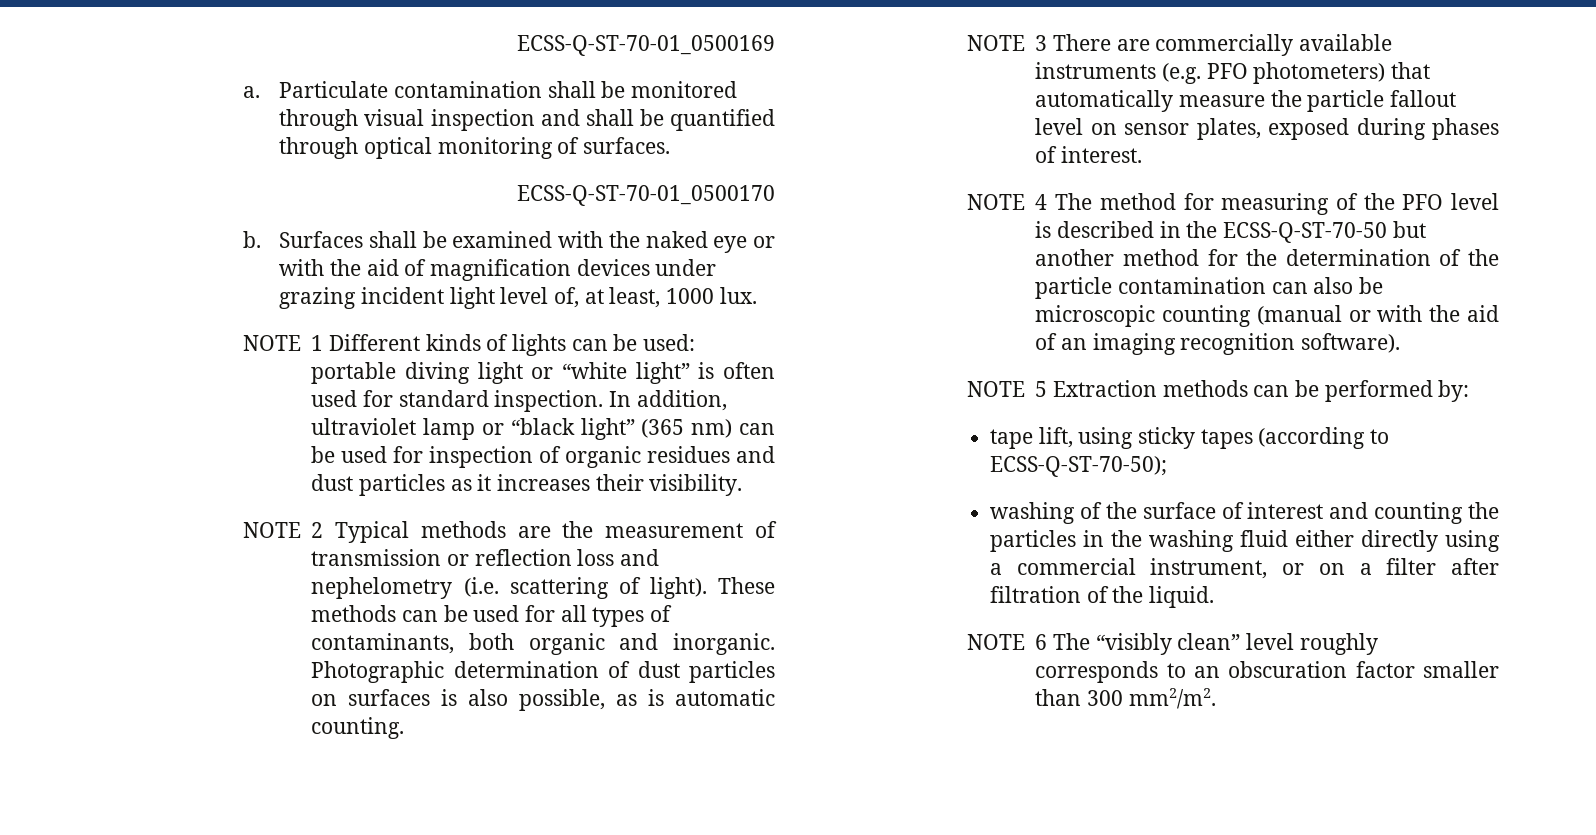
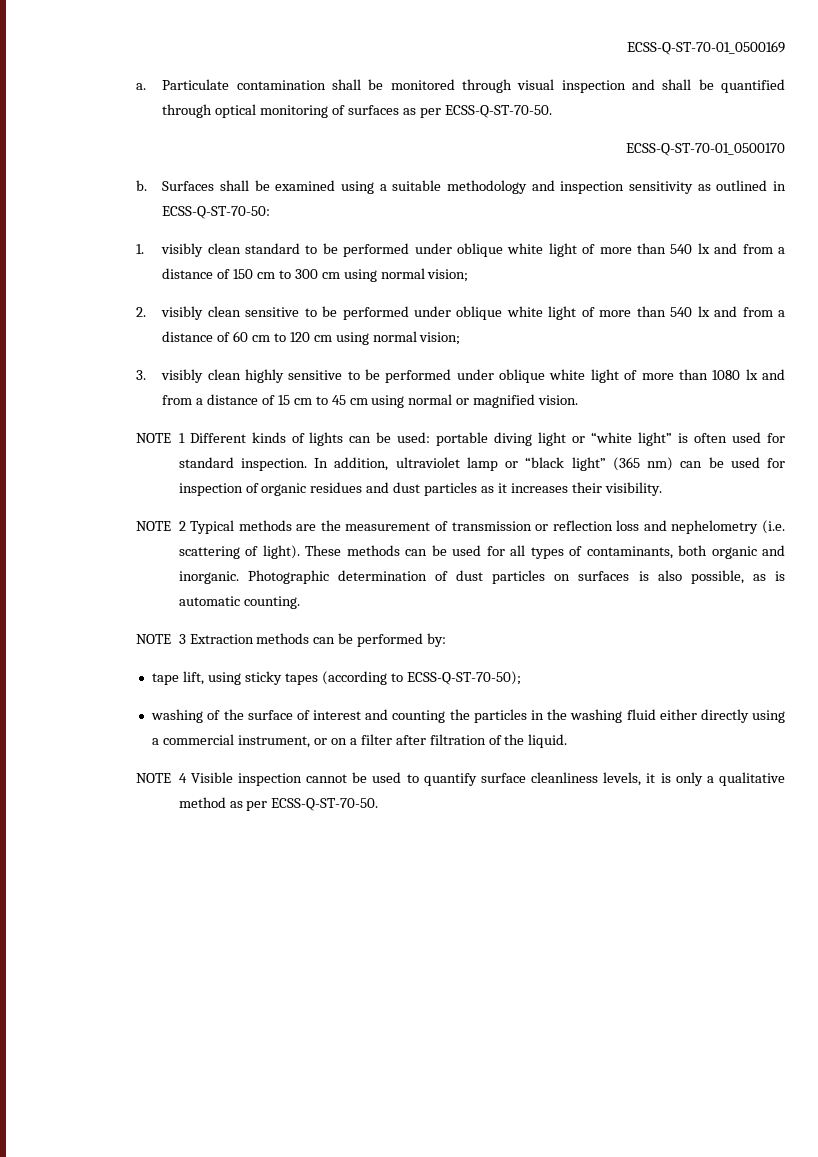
- Particulate contamination shall be monitored through visual inspection and shall be quantified through optical monitoring of surfaces.
+ Particulate contamination shall be monitored through visual inspection and shall be quantified through optical monitoring of surfaces as per ECSS-Q-ST-70-50.
- Surfaces shall be examined with the naked eye or with the aid of magnification devices under grazing incident light level of, at least, 1000 lux.
+ Surfaces shall be examined using a suitable methodology and inspection sensitivity as outlined in ECSS-Q-ST-70-50:
+ 1. visibly clean standard to be performed under oblique white light of more than 540 lx and from a distance of 150 cm to 300 cm using normal vision;
+ 2. visibly clean sensitive to be performed under oblique white light of more than 540 lx and from a distance of 60 cm to 120 cm using normal vision;
+ 3. visibly clean highly sensitive to be performed under oblique white light of more than 1080 lx and from a distance of 15 cm to 45 cm using normal or magnified vision.
- NOTE 3 There are commercially available instruments (e.g. PFO photometers) that automatically measure the particle fallout level on sensor plates, exposed during phases of interest.
- NOTE 4 The method for measuring of the PFO level is described in the ECSS-Q-ST-70-50 but another method for the determination of the particle contamination can also be microscopic counting (manual or with the aid of an imaging recognition software).
- NOTE 5 Extraction methods can be performed by:
+ NOTE 3 Extraction methods can be performed by:
- NOTE 6 The “visibly clean” level roughly corresponds to an obscuration factor smaller than 300 mm2/m2.
+ NOTE 4 Visible inspection cannot be used to quantify surface cleanliness levels, it is only a qualitative method as per ECSS-Q-ST-70-50.

